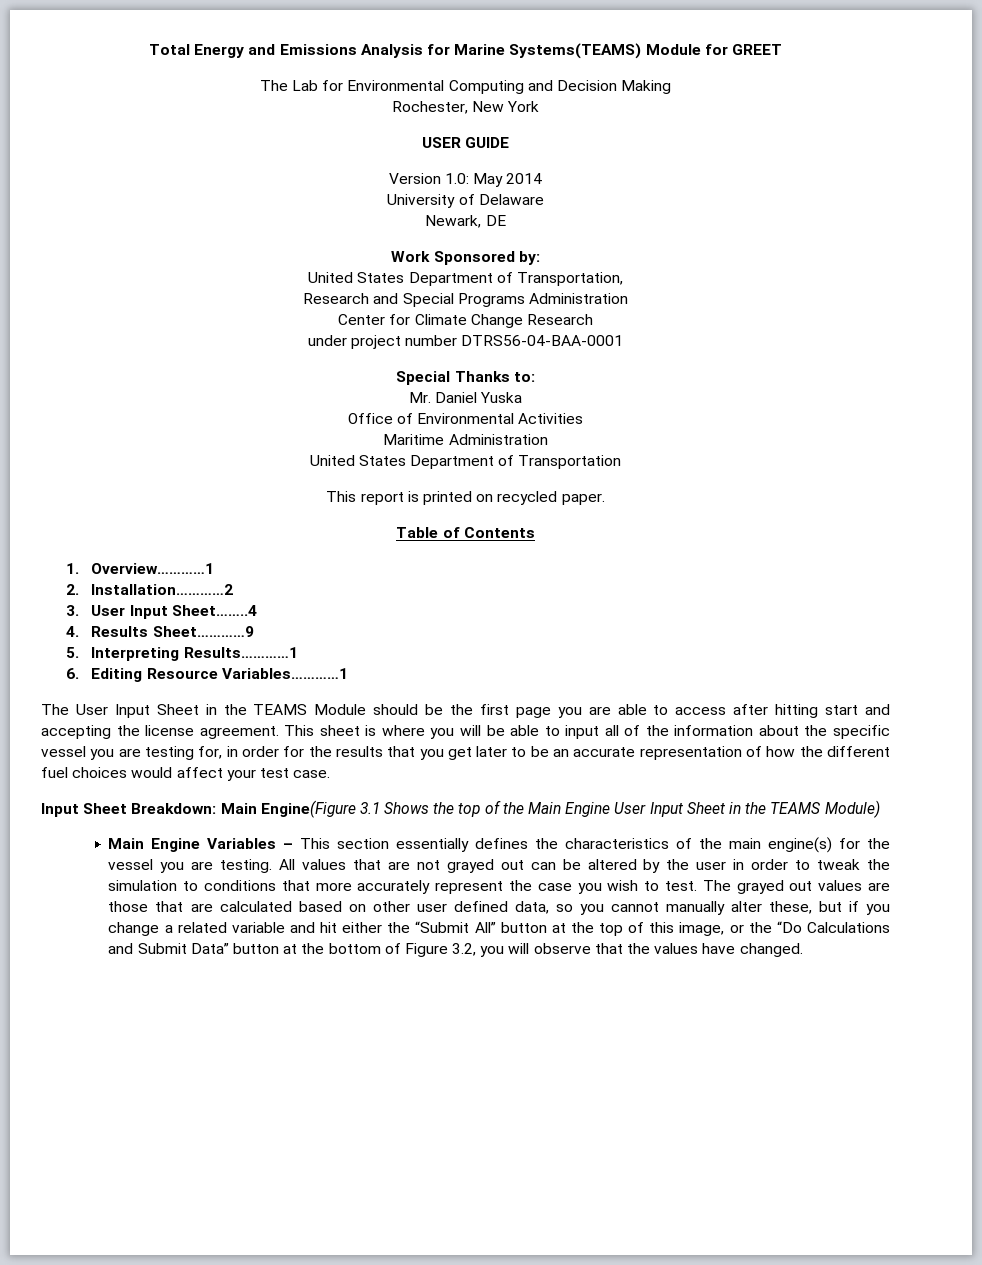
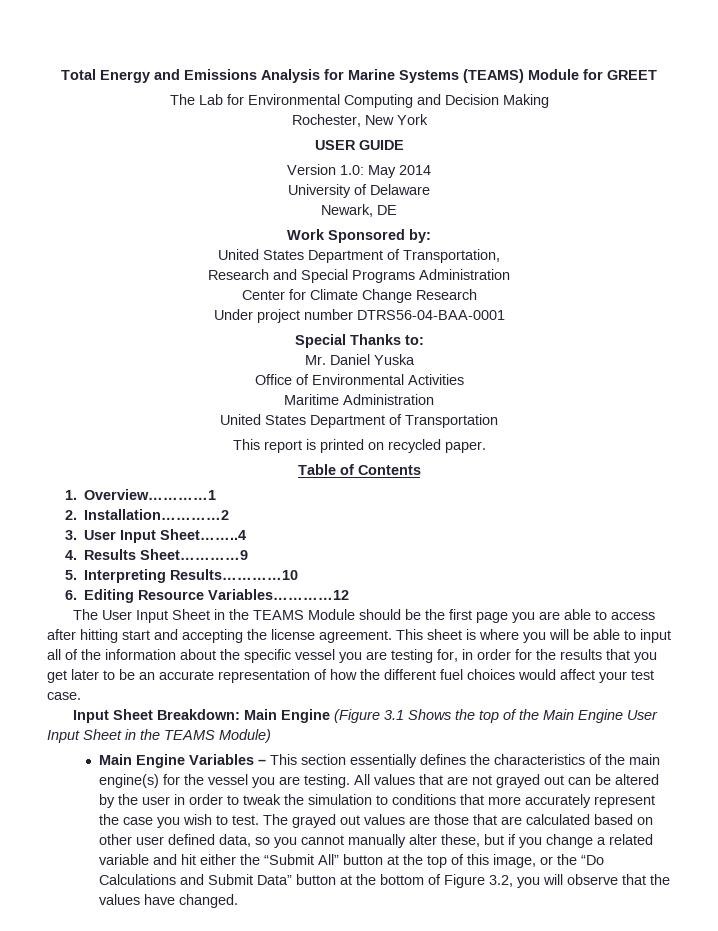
- Total Energy and Emissions Analysis for Marine Systems(TEAMS) Module for GREET
+ Total Energy and Emissions Analysis for Marine Systems (TEAMS) Module for GREET
- under project number DTRS56-04-BAA-0001
+ Under project number DTRS56-04-BAA-0001
- 5. Interpreting Results…………1
+ 5. Interpreting Results…………10
- 6. Editing Resource Variables…………1
+ 6. Editing Resource Variables…………12
- Input Sheet Breakdown: Main Engine(Figure 3.1 Shows the top of the Main Engine User Input Sheet in the TEAMS Module)
+ Input Sheet Breakdown: Main Engine (Figure 3.1 Shows the top of the Main Engine User Input Sheet in the TEAMS Module)

